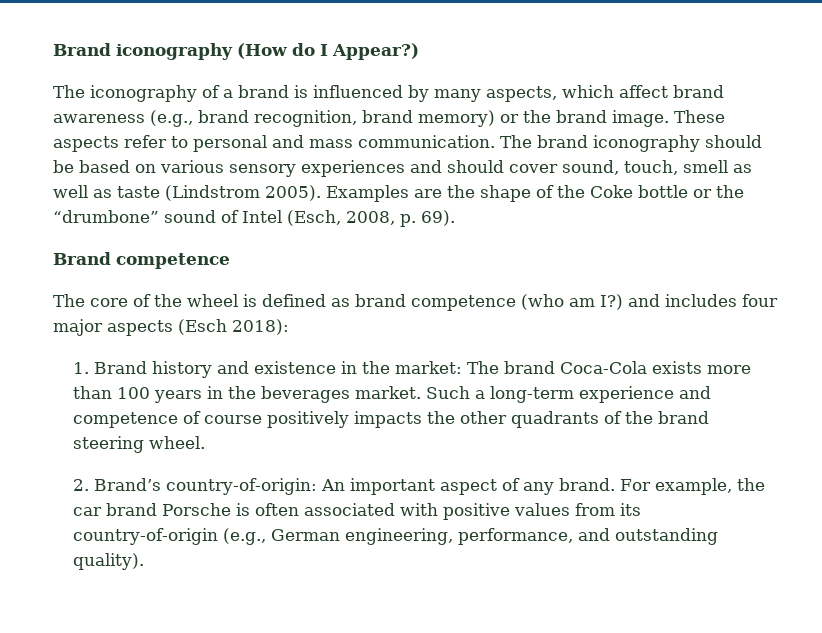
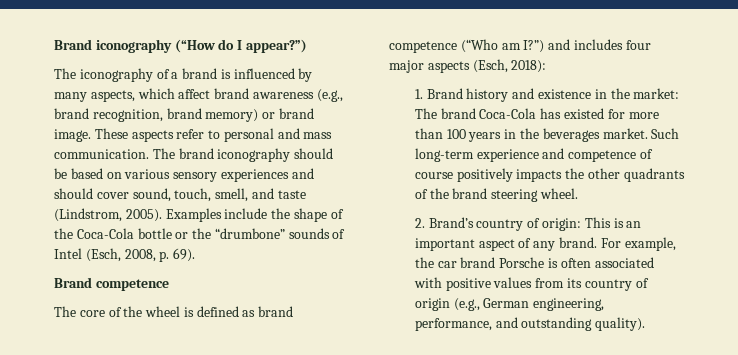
- Brand iconography (How do I Appear?)
+ Brand iconography (“How do I appear?”)
- The iconography of a brand is influenced by many aspects, which affect brand awareness (e.g., brand recognition, brand memory) or the brand image.
+ The iconography of a brand is influenced by many aspects, which affect brand awareness (e.g., brand recognition, brand memory) or brand image.
- The brand iconography should be based on various sensory experiences and should cover sound, touch, smell as well as taste (Lindstrom 2005).
+ The brand iconography should be based on various sensory experiences and should cover sound, touch, smell, and taste (Lindstrom, 2005).
- Examples are the shape of the Coke bottle or the “drumbone” sound of Intel (Esch, 2008, p. 69).
+ Examples include the shape of the Coca-Cola bottle or the “drumbone” sounds of Intel (Esch, 2008, p. 69).
- The core of the wheel is defined as brand competence (who am I?) and includes four major aspects (Esch 2018):
+ The core of the wheel is defined as brand competence (“Who am I?”) and includes four major aspects (Esch, 2018):
- 1. Brand history and existence in the market: The brand Coca-Cola exists more than 100 years in the beverages market.
+ 1. Brand history and existence in the market: The brand Coca-Cola has existed for more than 100 years in the beverages market.
- Such a long-term experience and competence of course positively impacts the other quadrants of the brand steering wheel.
+ Such long-term experience and competence of course positively impacts the other quadrants of the brand steering wheel.
- 2. Brand’s country-of-origin: An important aspect of any brand.
+ 2. Brand’s country of origin: This is an important aspect of any brand.
- For example, the car brand Porsche is often associated with positive values from its country-of-origin (e.g., German engineering, performance, and outstanding quality).
+ For example, the car brand Porsche is often associated with positive values from its country of origin (e.g., German engineering, performance, and outstanding quality).

